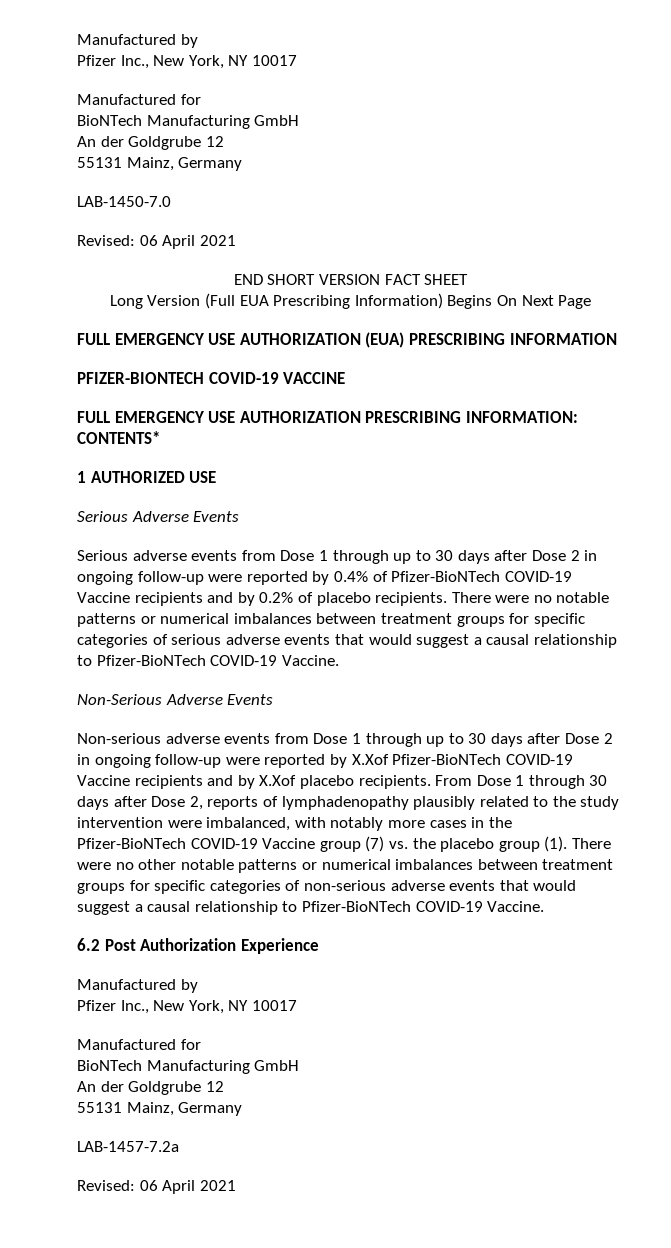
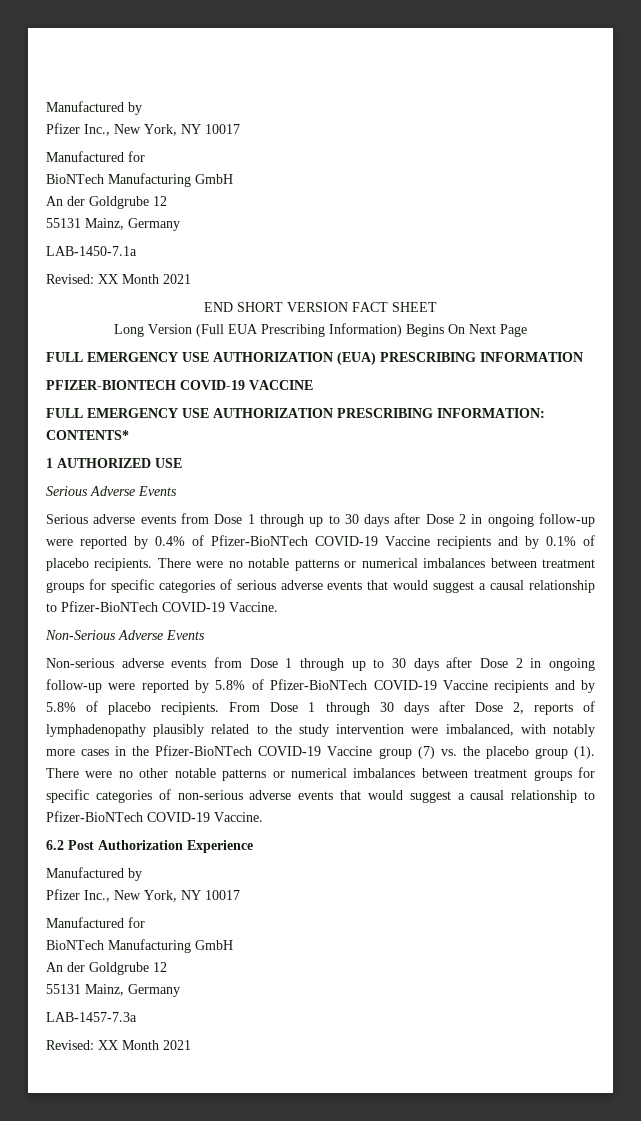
- LAB-1450-7.0
- Revised: 06 April 2021
+ LAB-1450-7.1a
+ Revised: XX Month 2021
- Serious adverse events from Dose 1 through up to 30 days after Dose 2 in ongoing follow-up were reported by 0.4% of Pfizer-BioNTech COVID-19 Vaccine recipients and by 0.2% of placebo recipients.
+ Serious adverse events from Dose 1 through up to 30 days after Dose 2 in ongoing follow-up were reported by 0.4% of Pfizer-BioNTech COVID-19 Vaccine recipients and by 0.1% of placebo recipients.
- Non-serious adverse events from Dose 1 through up to 30 days after Dose 2 in ongoing follow-up were reported by X.Xof Pfizer-BioNTech COVID-19 Vaccine recipients and by X.Xof placebo recipients.
+ Non-serious adverse events from Dose 1 through up to 30 days after Dose 2 in ongoing follow-up were reported by 5.8% of Pfizer-BioNTech COVID-19 Vaccine recipients and by 5.8% of placebo recipients.
- LAB-1457-7.2a
- Revised: 06 April 2021
+ LAB-1457-7.3a
+ Revised: XX Month 2021

